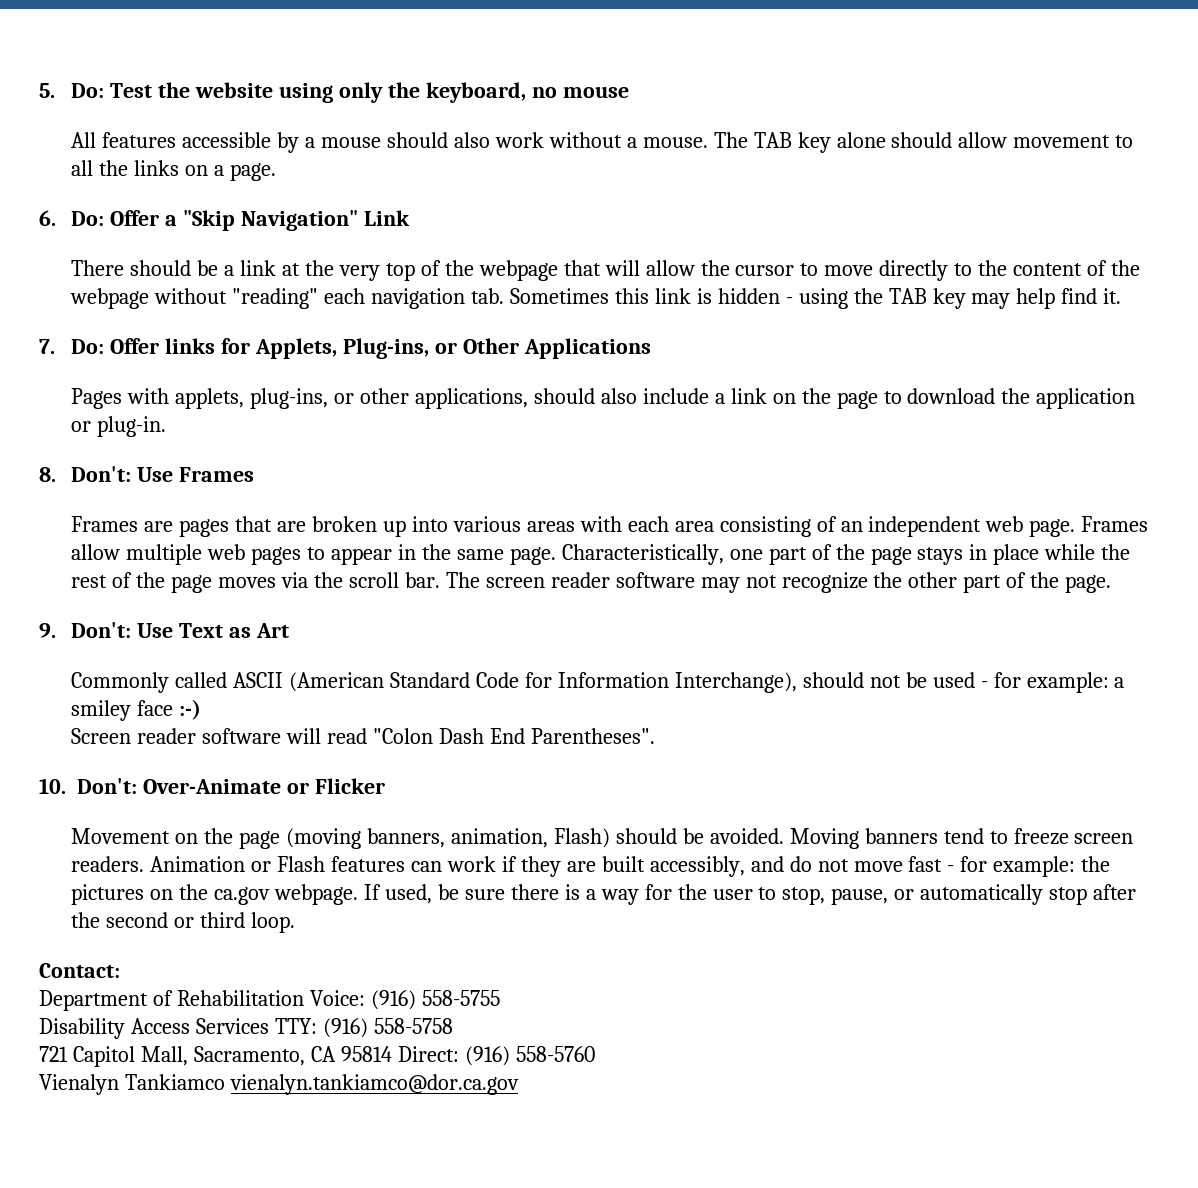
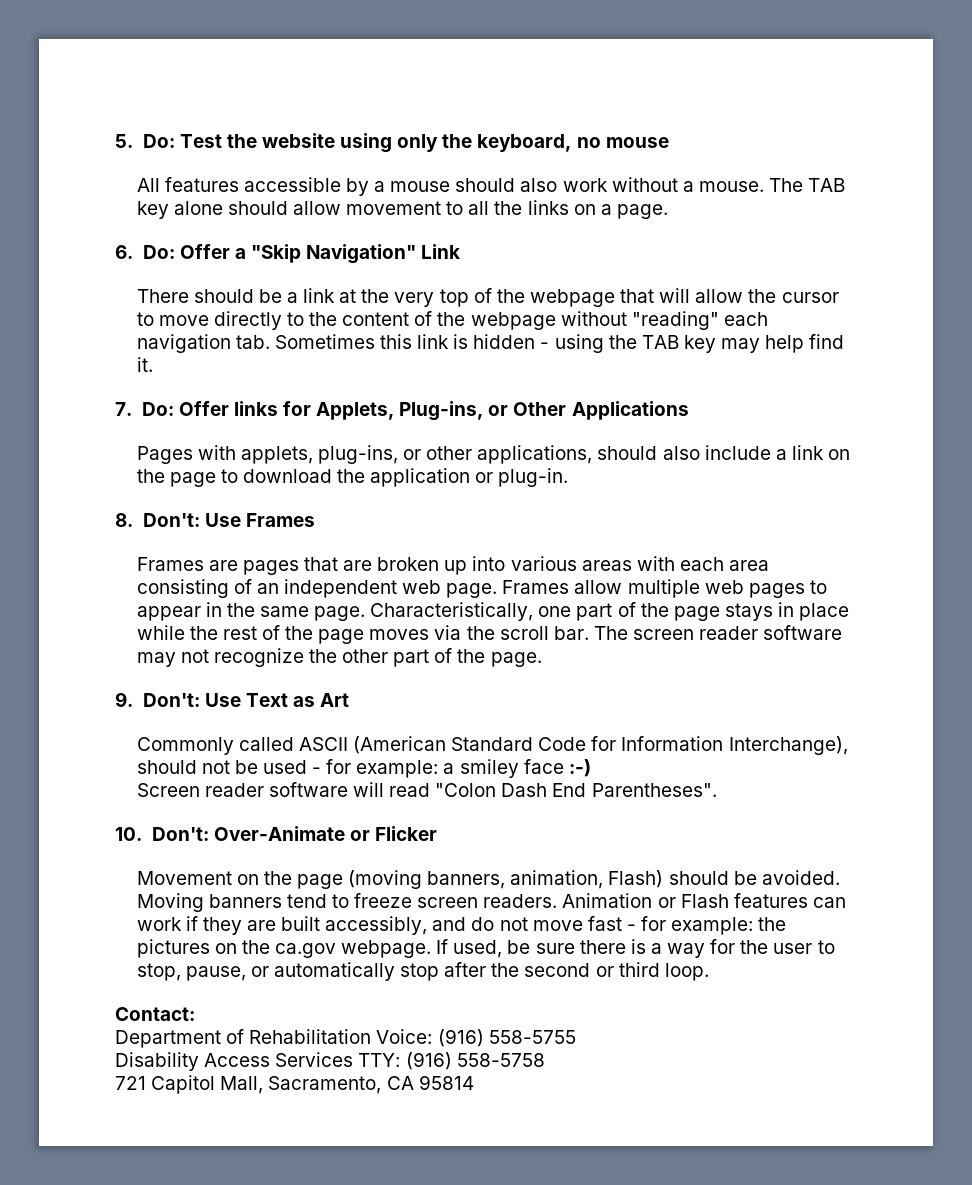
- 721 Capitol Mall, Sacramento, CA 95814 Direct: (916) 558-5760
- Vienalyn Tankiamco vienalyn.tankiamco@dor.ca.gov
+ 721 Capitol Mall, Sacramento, CA 95814

